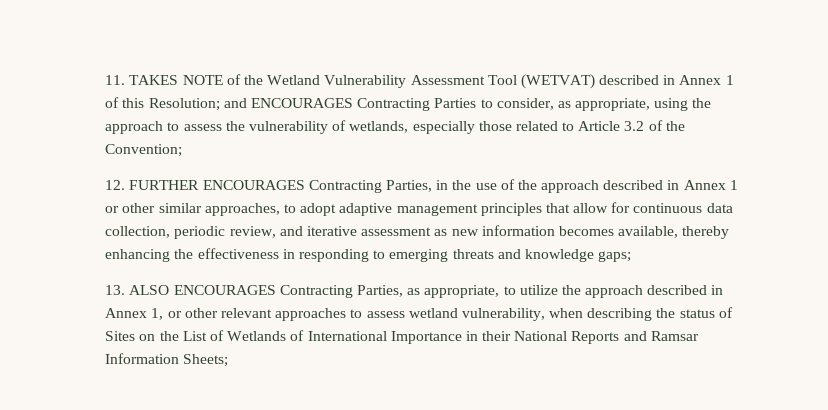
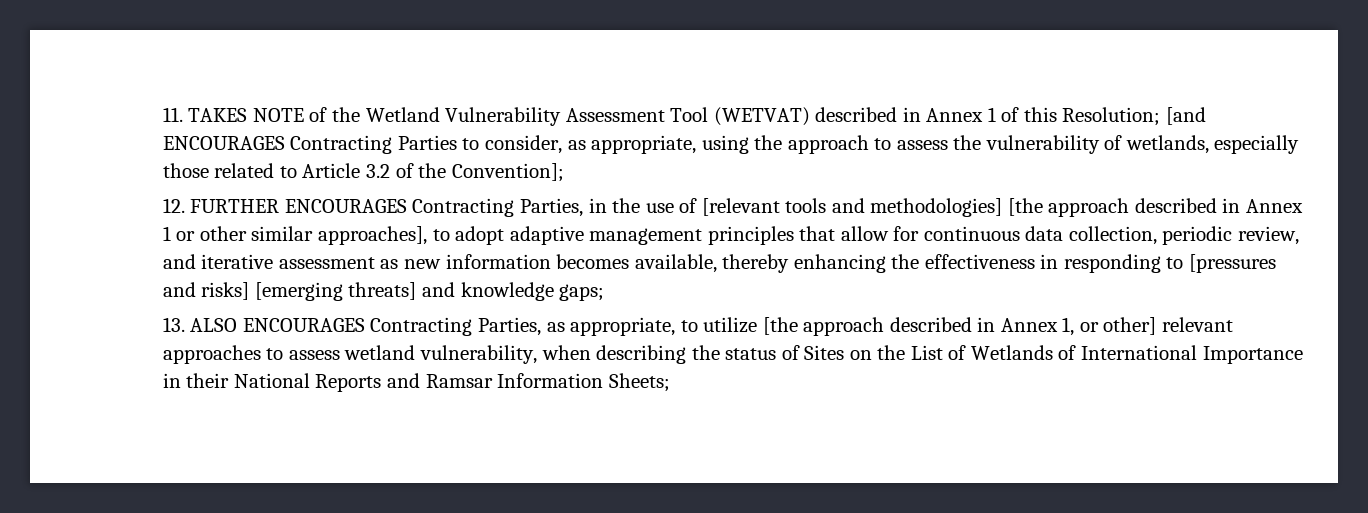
- 11. TAKES NOTE of the Wetland Vulnerability Assessment Tool (WETVAT) described in Annex 1 of this Resolution; and ENCOURAGES Contracting Parties to consider, as appropriate, using the approach to assess the vulnerability of wetlands, especially those related to Article 3.2 of the Convention;
+ 11. TAKES NOTE of the Wetland Vulnerability Assessment Tool (WETVAT) described in Annex 1 of this Resolution; [and ENCOURAGES Contracting Parties to consider, as appropriate, using the approach to assess the vulnerability of wetlands, especially those related to Article 3.2 of the Convention];
- 12. FURTHER ENCOURAGES Contracting Parties, in the use of the approach described in Annex 1 or other similar approaches, to adopt adaptive management principles that allow for continuous data collection, periodic review, and iterative assessment as new information becomes available, thereby enhancing the effectiveness in responding to emerging threats and knowledge gaps;
+ 12. FURTHER ENCOURAGES Contracting Parties, in the use of [relevant tools and methodologies] [the approach described in Annex 1 or other similar approaches], to adopt adaptive management principles that allow for continuous data collection, periodic review, and iterative assessment as new information becomes available, thereby enhancing the effectiveness in responding to [pressures and risks] [emerging threats] and knowledge gaps;
- 13. ALSO ENCOURAGES Contracting Parties, as appropriate, to utilize the approach described in Annex 1, or other relevant approaches to assess wetland vulnerability, when describing the status of Sites on the List of Wetlands of International Importance in their National Reports and Ramsar Information Sheets;
+ 13. ALSO ENCOURAGES Contracting Parties, as appropriate, to utilize [the approach described in Annex 1, or other] relevant approaches to assess wetland vulnerability, when describing the status of Sites on the List of Wetlands of International Importance in their National Reports and Ramsar Information Sheets;

